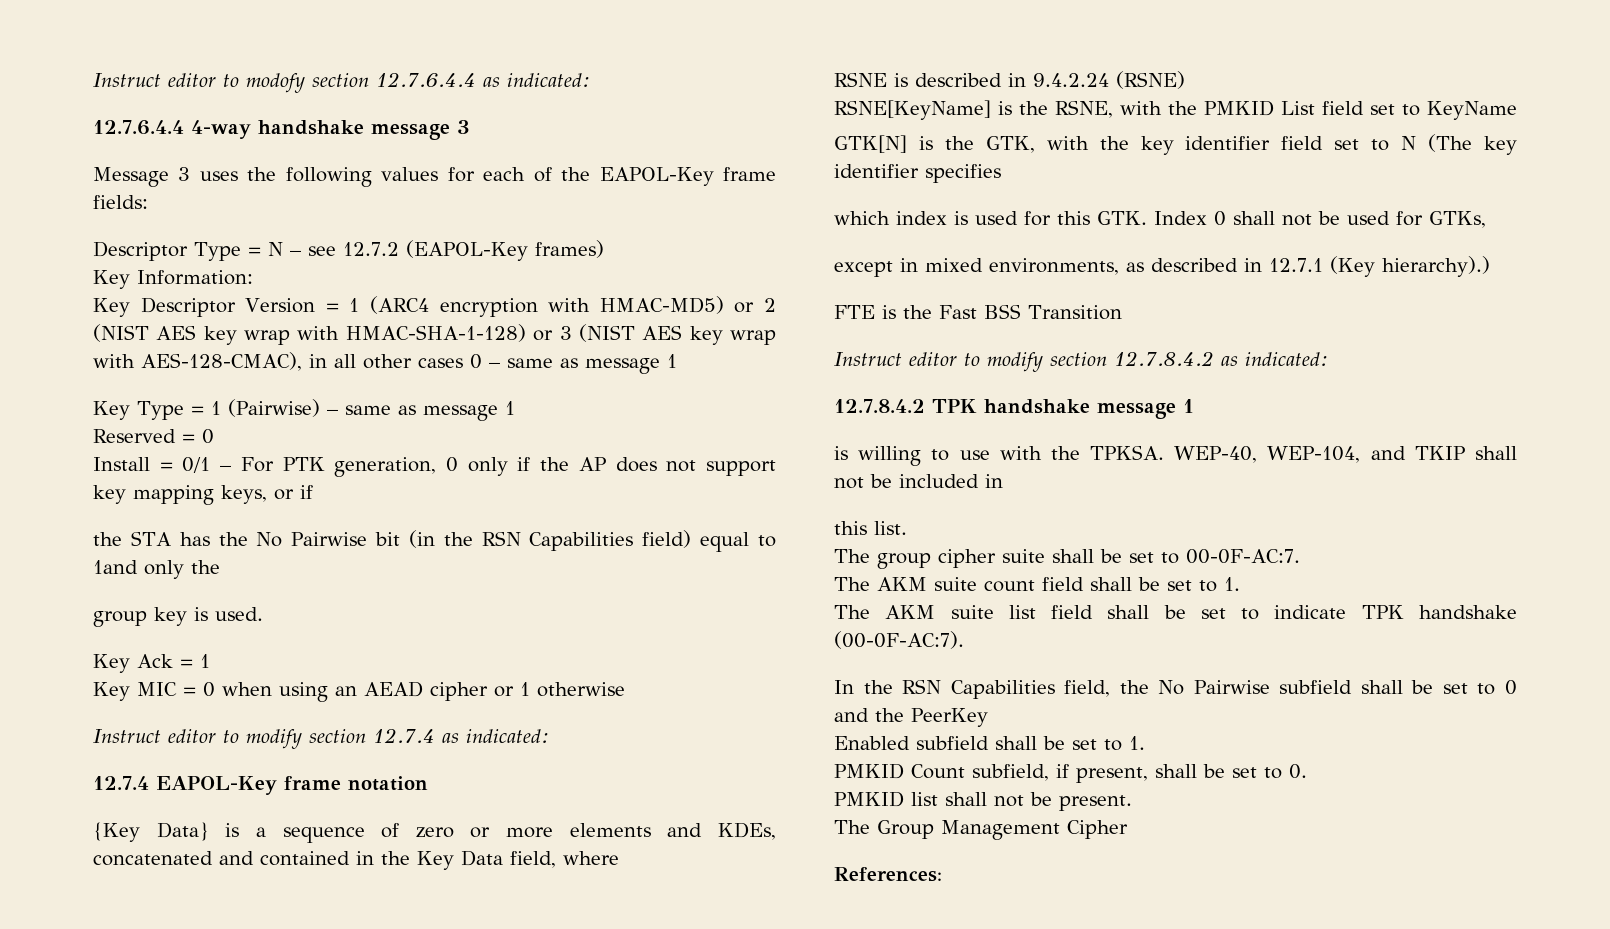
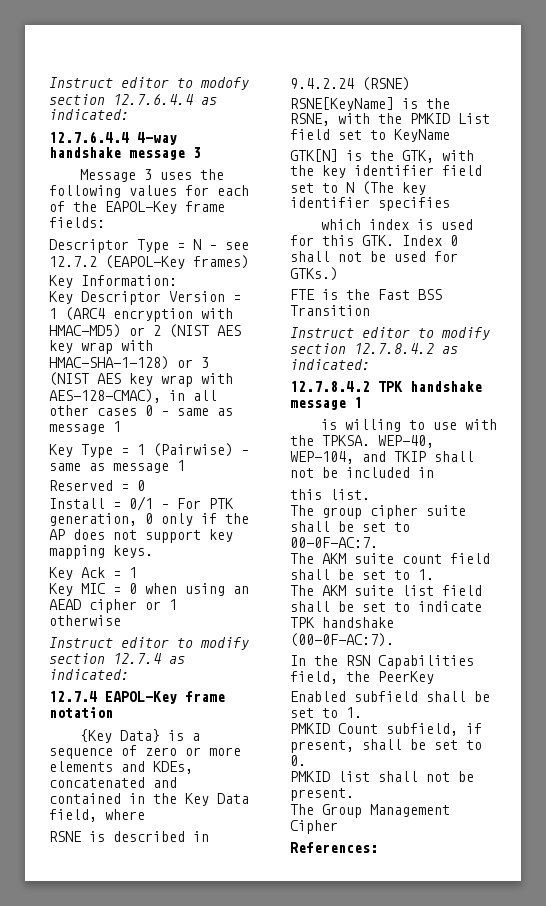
- Install = 0/1 – For PTK generation, 0 only if the AP does not support key mapping keys, or if
- the STA has the No Pairwise bit (in the RSN Capabilities field) equal to 1and only the
- group key is used.
+ Install = 0/1 – For PTK generation, 0 only if the AP does not support key mapping keys.
- which index is used for this GTK. Index 0 shall not be used for GTKs,
- except in mixed environments, as described in 12.7.1 (Key hierarchy).)
+ which index is used for this GTK. Index 0 shall not be used for GTKs.)
- In the RSN Capabilities field, the No Pairwise subfield shall be set to 0 and the PeerKey
+ In the RSN Capabilities field, the PeerKey

